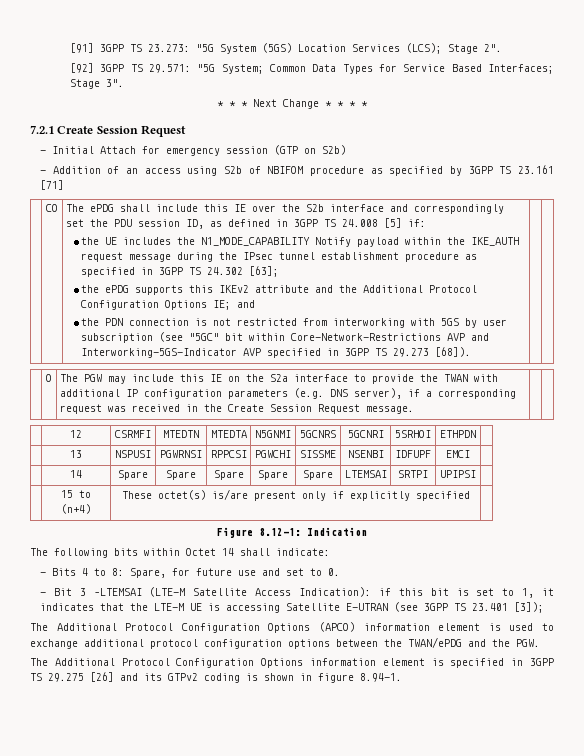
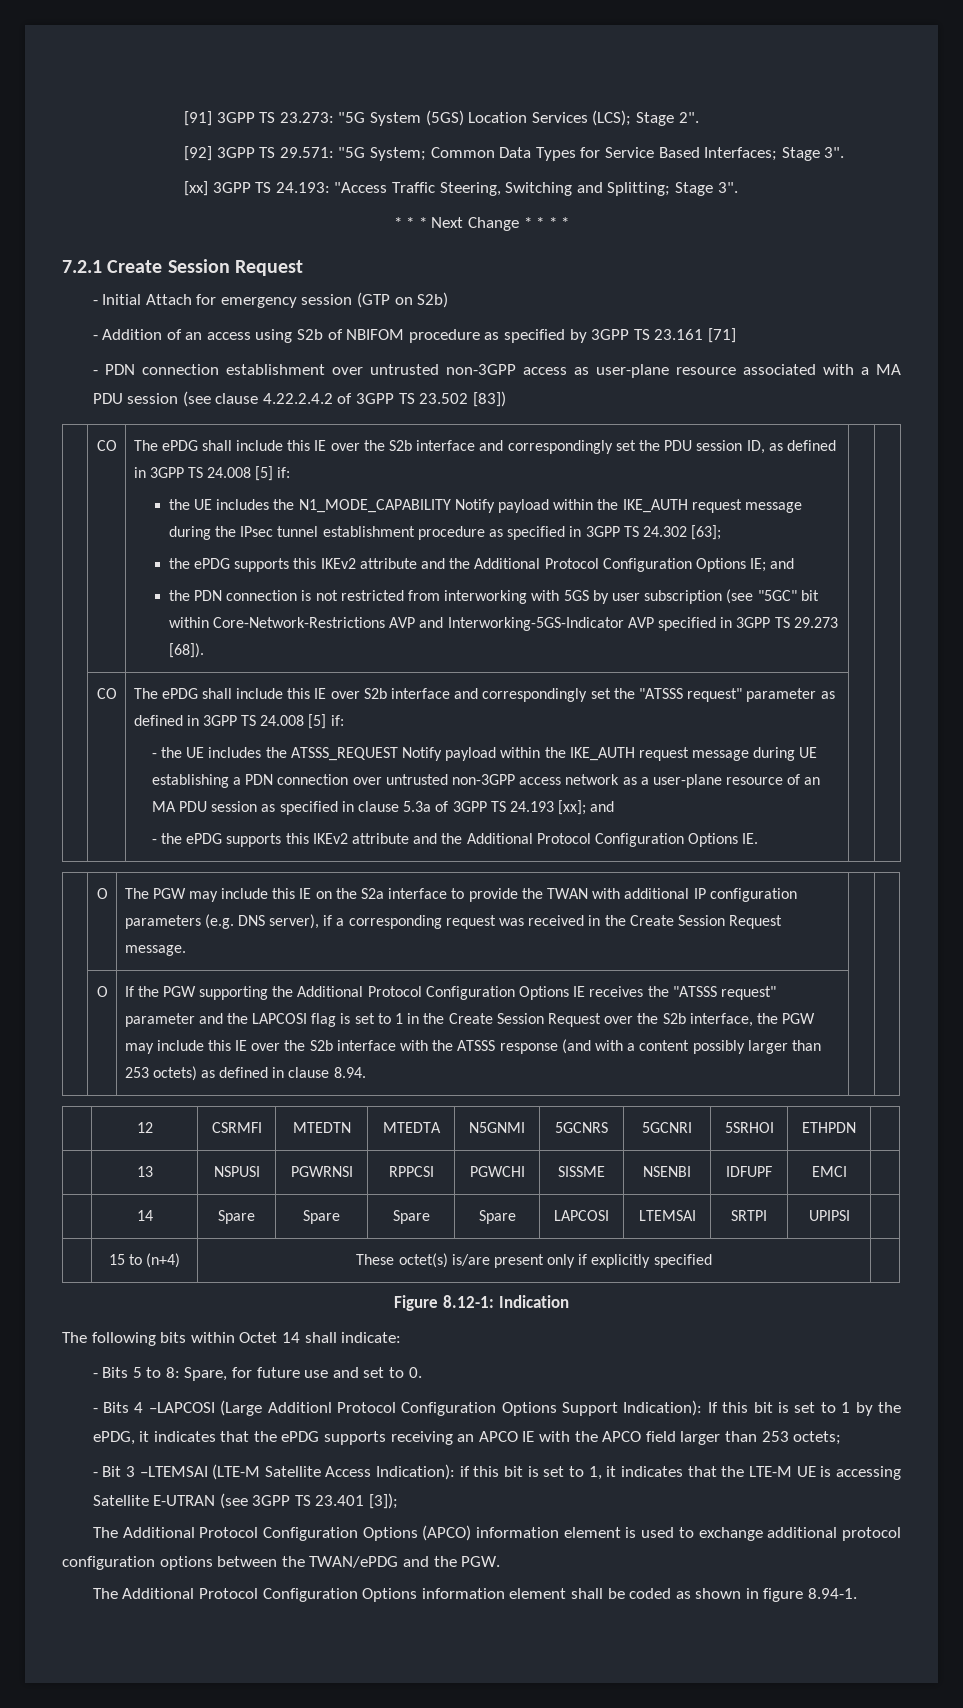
+ [xx] 3GPP TS 24.193: "Access Traffic Steering, Switching and Splitting; Stage 3".
+ - PDN connection establishment over untrusted non-3GPP access as user-plane resource associated with a MA PDU session (see clause 4.22.2.4.2 of 3GPP TS 23.502 [83])
+ CO | The ePDG shall include this IE over S2b interface and correspondingly set the "ATSSS request" parameter as defined in 3GPP TS 24.008 [5] if:
+ - the UE includes the ATSSS_REQUEST Notify payload within the IKE_AUTH request message during UE establishing a PDN connection over untrusted non-3GPP access network as a user-plane resource of an MA PDU session as specified in clause 5.3a of 3GPP TS 24.193 [xx]; and
+ - the ePDG supports this IKEv2 attribute and the Additional Protocol Configuration Options IE.
+ O | If the PGW supporting the Additional Protocol Configuration Options IE receives the "ATSSS request" parameter and the LAPCOSI flag is set to 1 in the Create Session Request over the S2b interface, the PGW may include this IE over the S2b interface with the ATSSS response (and with a content possibly larger than 253 octets) as defined in clause 8.94.
- | 14 | Spare | Spare | Spare | Spare | Spare | LTEMSAI | SRTPI | UPIPSI |
+ | 14 | Spare | Spare | Spare | Spare | LAPCOSI | LTEMSAI | SRTPI | UPIPSI |
- - Bits 4 to 8: Spare, for future use and set to 0.
+ - Bits 5 to 8: Spare, for future use and set to 0.
+ - Bits 4 –LAPCOSI (Large Additionl Protocol Configuration Options Support Indication): If this bit is set to 1 by the ePDG, it indicates that the ePDG supports receiving an APCO IE with the APCO field larger than 253 octets;
- The Additional Protocol Configuration Options information element is specified in 3GPP TS 29.275 [26] and its GTPv2 coding is shown in figure 8.94-1.
+ The Additional Protocol Configuration Options information element shall be coded as shown in figure 8.94-1.

